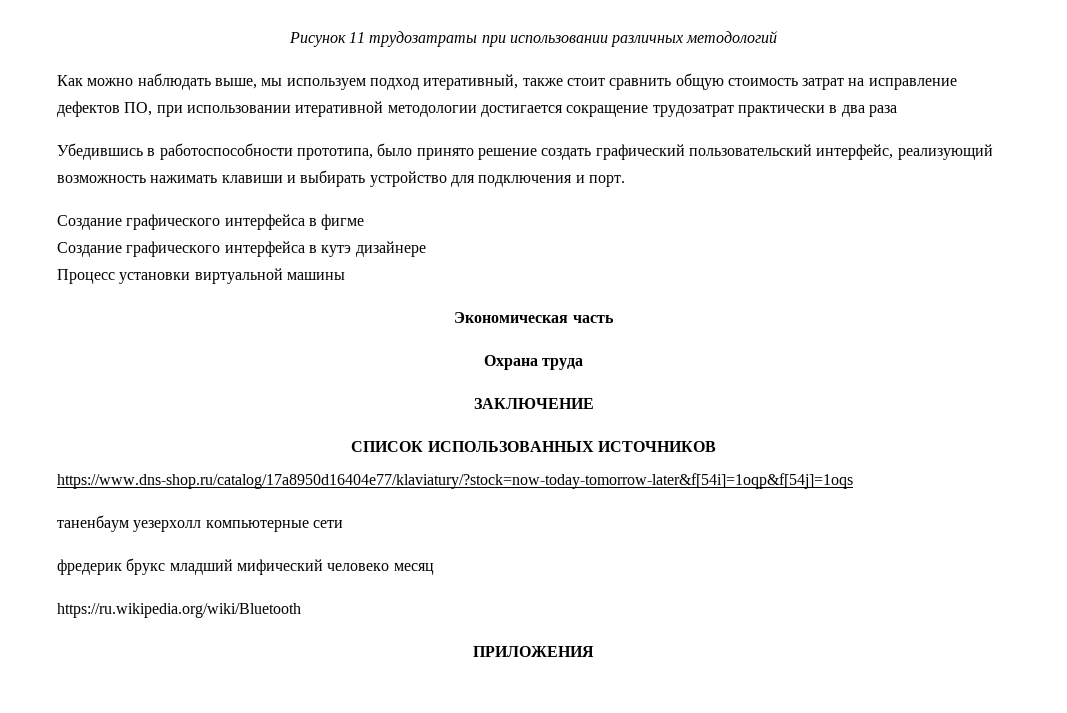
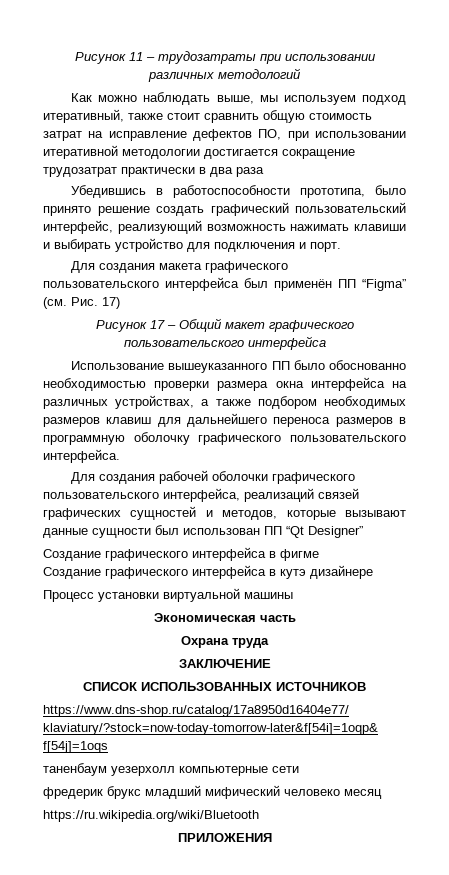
- Рисунок 11 трудозатраты при использовании различных методологий
+ Рисунок 11 – трудозатраты при использовании различных методологий
+ Для создания макета графического пользовательского интерфейса был применён ПП “Figma” (см. Рис. 17)
+ Рисунок 17 – Общий макет графического пользовательского интерфейса
+ Использование вышеуказанного ПП было обоснованно необходимостью проверки размера окна интерфейса на различных устройствах, а также подбором необходимых размеров клавиш для дальнейшего переноса размеров в программную оболочку графического пользовательского интерфейса.
+ Для создания рабочей оболочки графического пользовательского интерфейса, реализаций связей графических сущностей и методов, которые вызывают данные сущности был использован ПП “Qt Designer”

